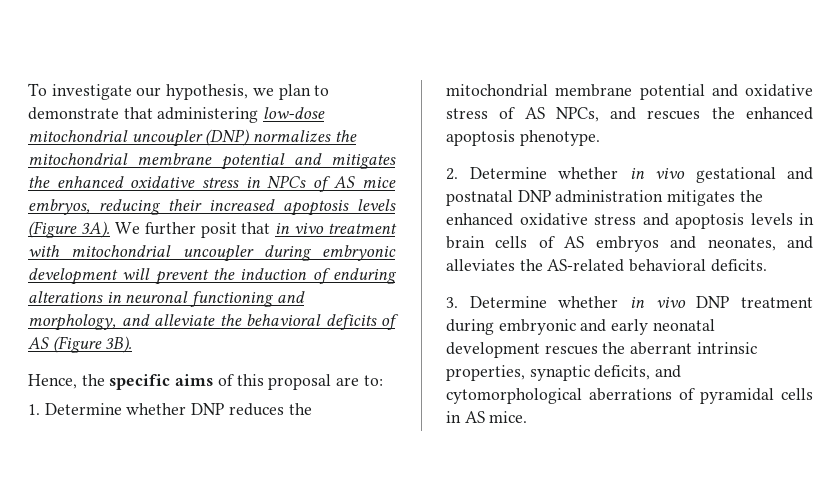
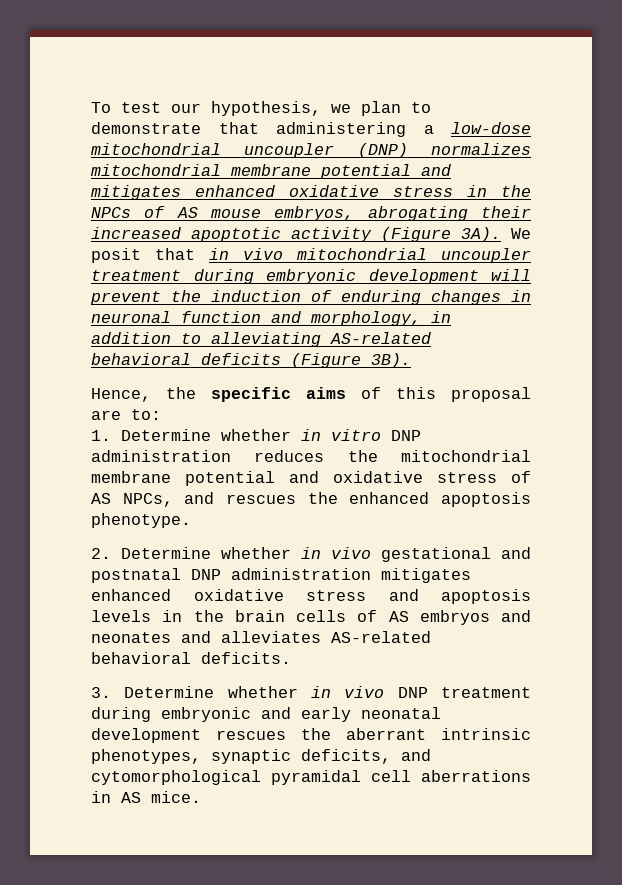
- To investigate our hypothesis, we plan to demonstrate that administering low-dose mitochondrial uncoupler (DNP) normalizes the mitochondrial membrane potential and mitigates the enhanced oxidative stress in NPCs of AS mice embryos, reducing their increased apoptosis levels (Figure 3A).
+ To test our hypothesis, we plan to demonstrate that administering a low-dose mitochondrial uncoupler (DNP) normalizes mitochondrial membrane potential and mitigates enhanced oxidative stress in the NPCs of AS mouse embryos, abrogating their increased apoptotic activity (Figure 3A).
- We further posit that in vivo treatment with mitochondrial uncoupler during embryonic development will prevent the induction of enduring alterations in neuronal functioning and morphology, and alleviate the behavioral deficits of AS (Figure 3B).
+ We posit that in vivo mitochondrial uncoupler treatment during embryonic development will prevent the induction of enduring changes in neuronal function and morphology, in addition to alleviating AS-related behavioral deficits (Figure 3B).
- 1. Determine whether DNP reduces the mitochondrial membrane potential and oxidative stress of AS NPCs, and rescues the enhanced apoptosis phenotype.
+ 1. Determine whether in vitro DNP administration reduces the mitochondrial membrane potential and oxidative stress of AS NPCs, and rescues the enhanced apoptosis phenotype.
- 2. Determine whether in vivo gestational and postnatal DNP administration mitigates the enhanced oxidative stress and apoptosis levels in brain cells of AS embryos and neonates, and alleviates the AS-related behavioral deficits.
+ 2. Determine whether in vivo gestational and postnatal DNP administration mitigates enhanced oxidative stress and apoptosis levels in the brain cells of AS embryos and neonates and alleviates AS-related behavioral deficits.
- 3. Determine whether in vivo DNP treatment during embryonic and early neonatal development rescues the aberrant intrinsic properties, synaptic deficits, and cytomorphological aberrations of pyramidal cells in AS mice.
+ 3. Determine whether in vivo DNP treatment during embryonic and early neonatal development rescues the aberrant intrinsic phenotypes, synaptic deficits, and cytomorphological pyramidal cell aberrations in AS mice.

